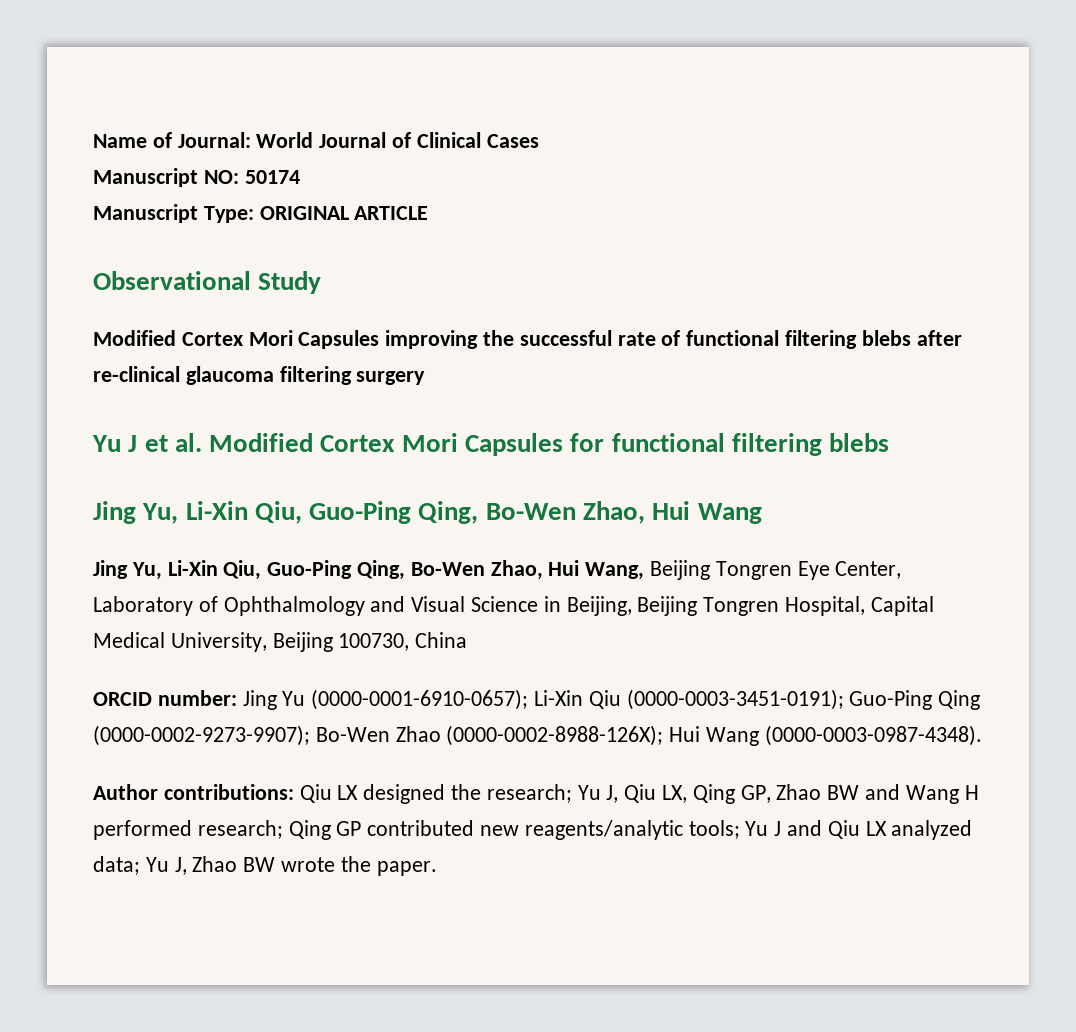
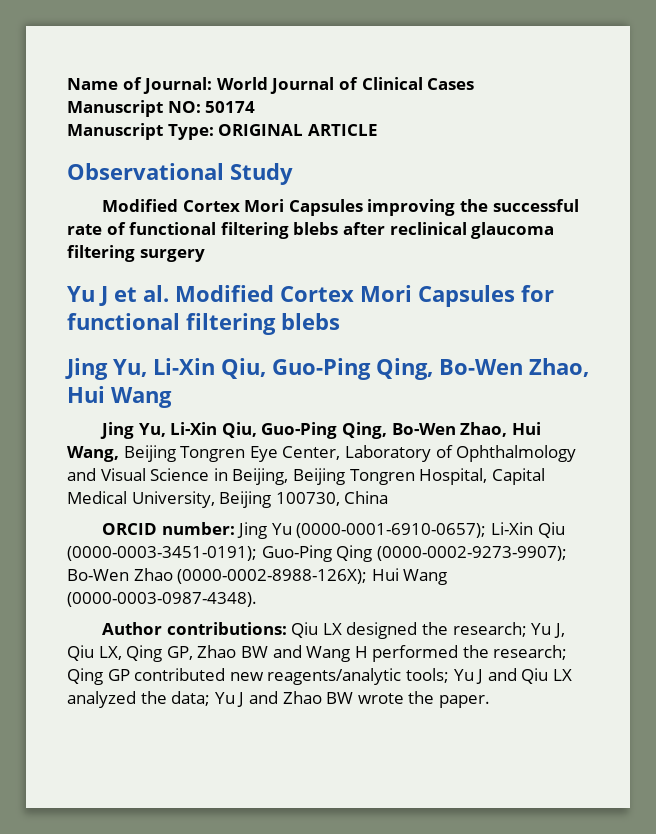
- Modified Cortex Mori Capsules improving the successful rate of functional filtering blebs after re-clinical glaucoma filtering surgery
+ Modified Cortex Mori Capsules improving the successful rate of functional filtering blebs after reclinical glaucoma filtering surgery
- Author contributions: Qiu LX designed the research; Yu J, Qiu LX, Qing GP, Zhao BW and Wang H performed research; Qing GP contributed new reagents/analytic tools; Yu J and Qiu LX analyzed data; Yu J, Zhao BW wrote the paper.
+ Author contributions: Qiu LX designed the research; Yu J, Qiu LX, Qing GP, Zhao BW and Wang H performed the research; Qing GP contributed new reagents/analytic tools; Yu J and Qiu LX analyzed the data; Yu J and Zhao BW wrote the paper.

